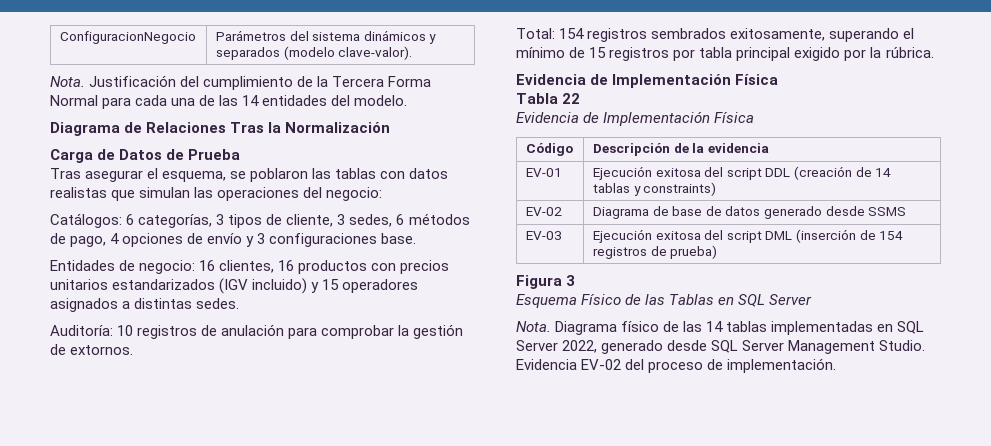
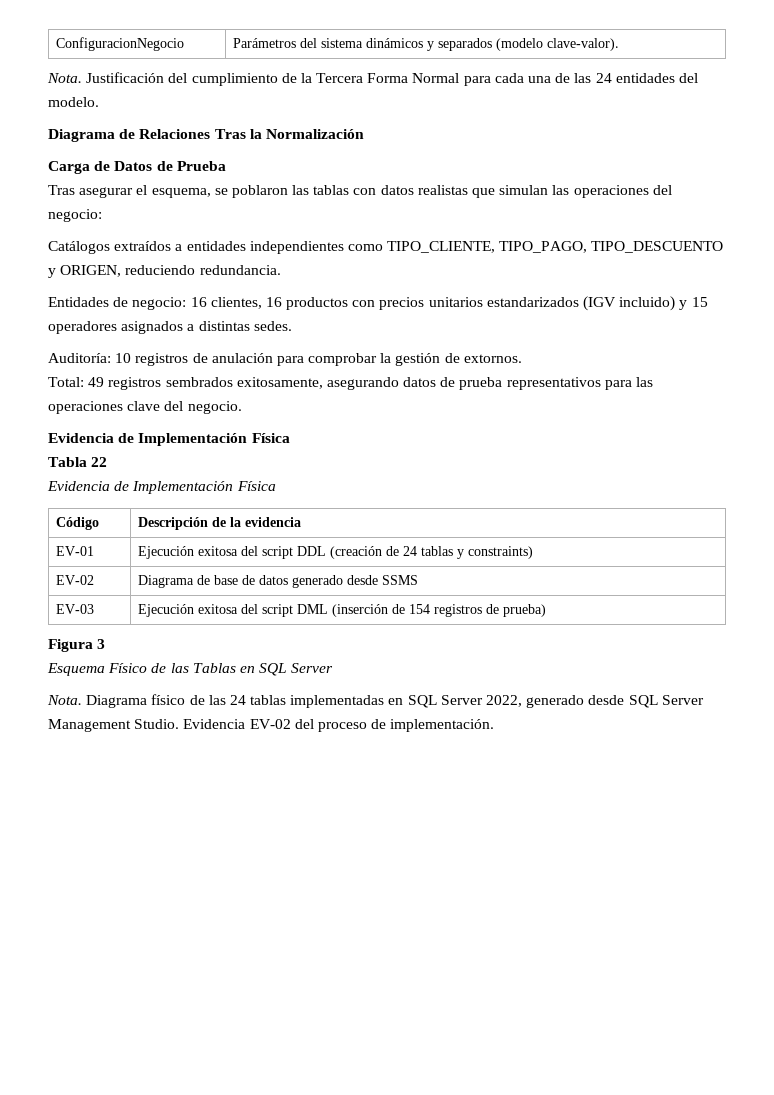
- Justificación del cumplimiento de la Tercera Forma Normal para cada una de las 14 entidades del modelo.
+ Justificación del cumplimiento de la Tercera Forma Normal para cada una de las 24 entidades del modelo.
- Catálogos: 6 categorías, 3 tipos de cliente, 3 sedes, 6 métodos de pago, 4 opciones de envío y 3 configuraciones base.
+ Catálogos extraídos a entidades independientes como TIPO_CLIENTE, TIPO_PAGO, TIPO_DESCUENTO y ORIGEN, reduciendo redundancia.
- Total: 154 registros sembrados exitosamente, superando el mínimo de 15 registros por tabla principal exigido por la rúbrica.
+ Total: 49 registros sembrados exitosamente, asegurando datos de prueba representativos para las operaciones clave del negocio.
- EV-01 | Ejecución exitosa del script DDL (creación de 14 tablas y constraints)
+ EV-01 | Ejecución exitosa del script DDL (creación de 24 tablas y constraints)
- Diagrama físico de las 14 tablas implementadas en SQL Server 2022, generado desde SQL Server Management Studio.
+ Diagrama físico de las 24 tablas implementadas en SQL Server 2022, generado desde SQL Server Management Studio.

